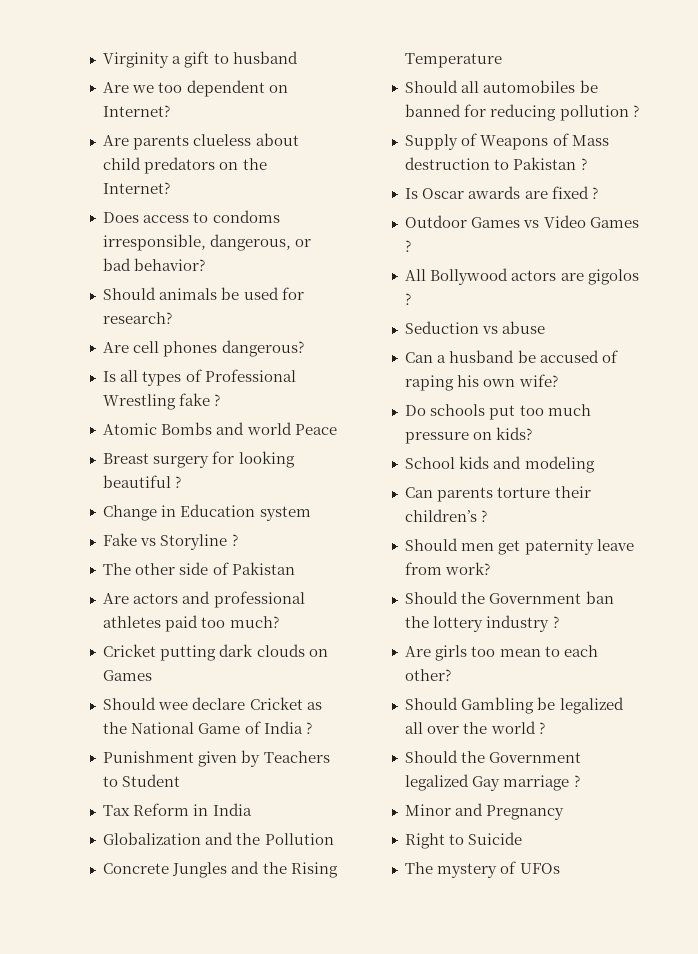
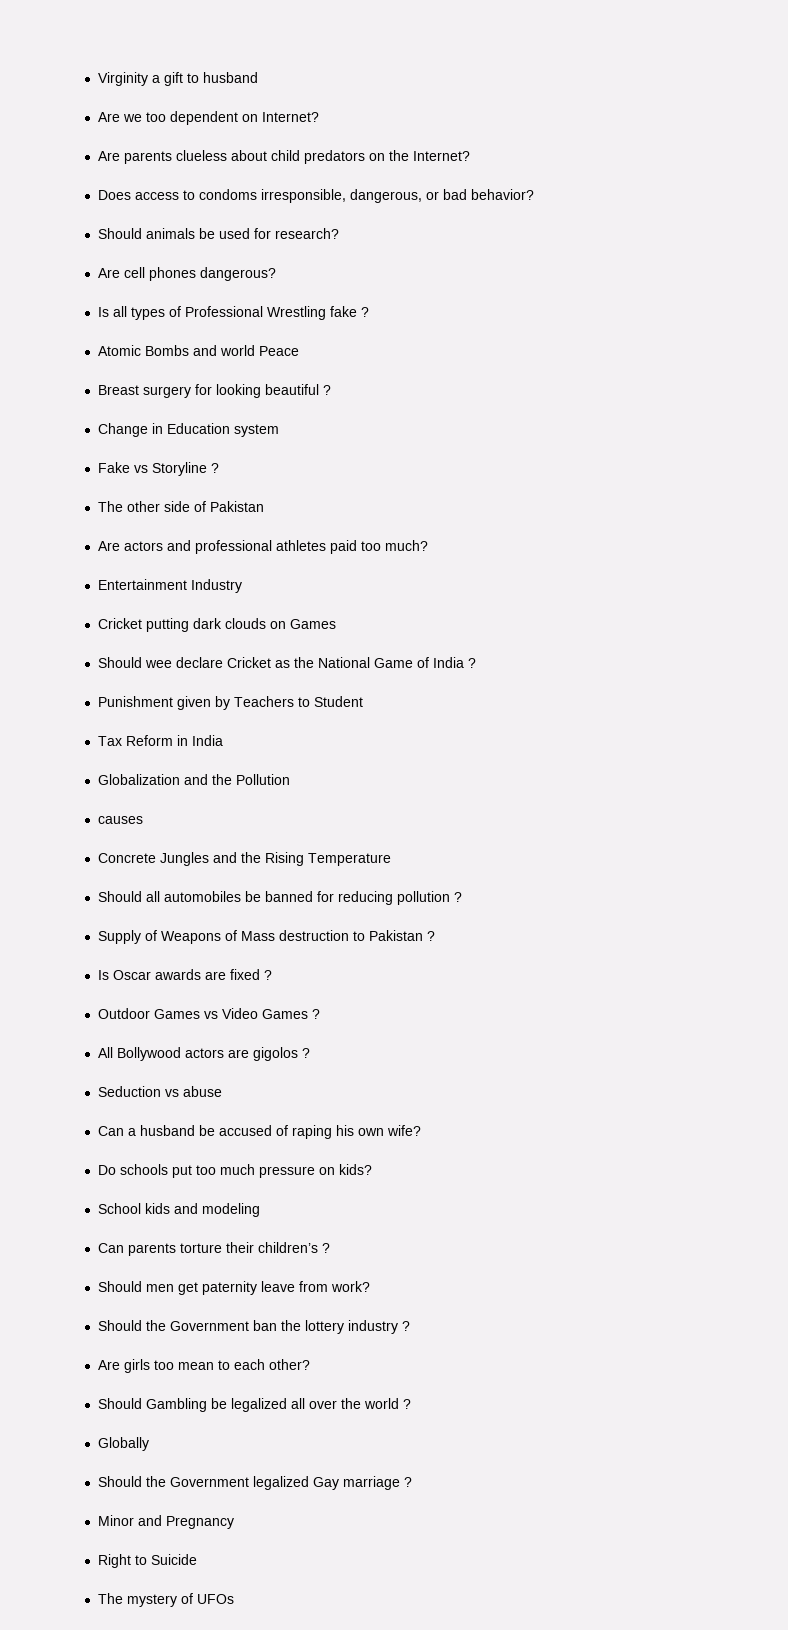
+ Entertainment Industry
+ causes
+ Globally

